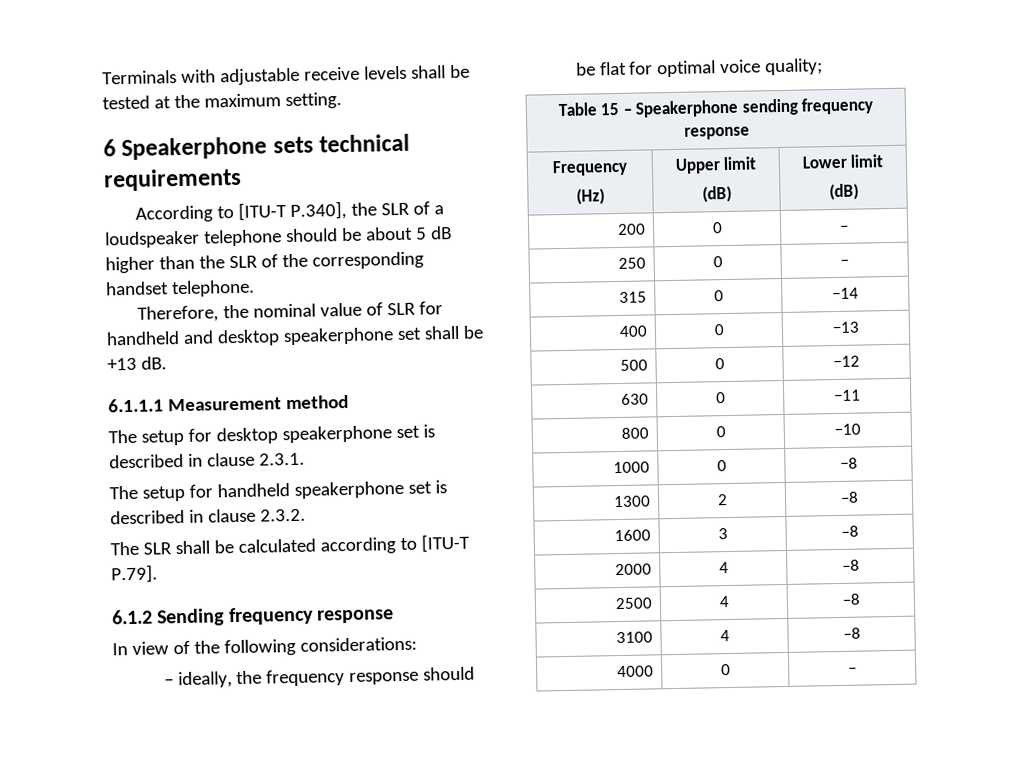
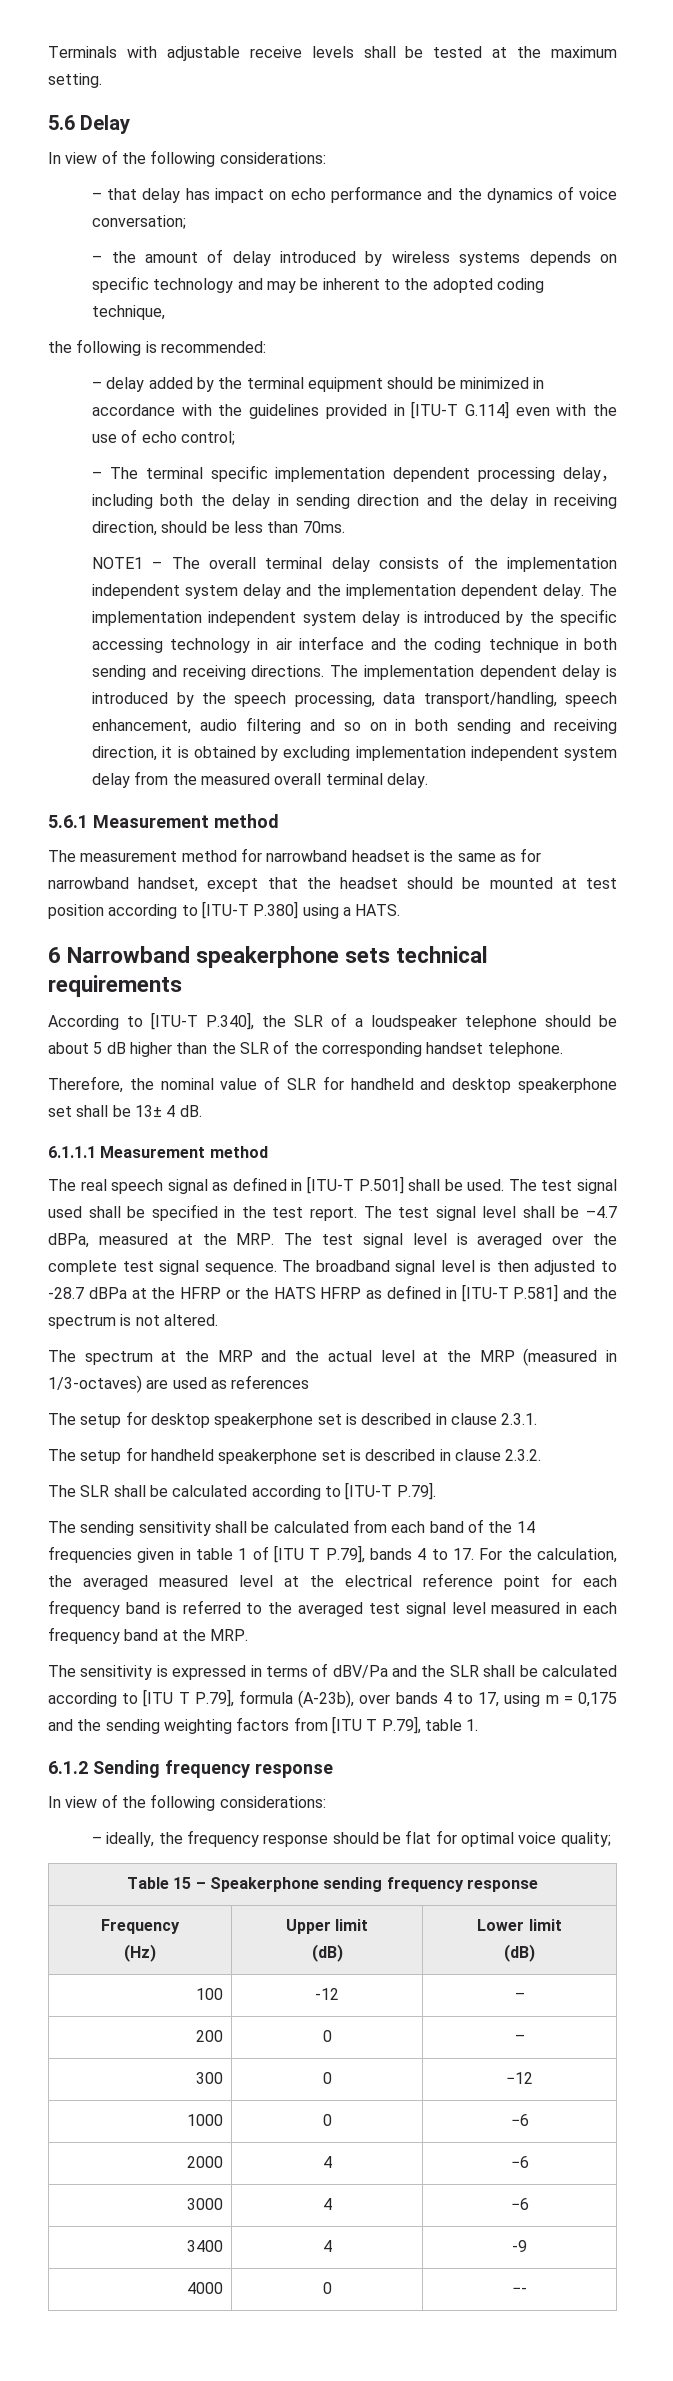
+ 5.6 Delay
+ In view of the following considerations:
+ – that delay has impact on echo performance and the dynamics of voice conversation;
+ – the amount of delay introduced by wireless systems depends on specific technology and may be inherent to the adopted coding technique,
+ the following is recommended:
+ – delay added by the terminal equipment should be minimized in accordance with the guidelines provided in [ITU-T G.114] even with the use of echo control;
+ – The terminal specific implementation dependent processing delay，including both the delay in sending direction and the delay in receiving direction, should be less than 70ms.
+ NOTE1 – The overall terminal delay consists of the implementation independent system delay and the implementation dependent delay. The implementation independent system delay is introduced by the specific accessing technology in air interface and the coding technique in both sending and receiving directions. The implementation dependent delay is introduced by the speech processing, data transport/handling, speech enhancement, audio filtering and so on in both sending and receiving direction, it is obtained by excluding implementation independent system delay from the measured overall terminal delay.
+ 5.6.1 Measurement method
+ The measurement method for narrowband headset is the same as for narrowband handset, except that the headset should be mounted at test position according to [ITU-T P.380] using a HATS.
- 6 Speakerphone sets technical requirements
+ 6 Narrowband speakerphone sets technical requirements
- Therefore, the nominal value of SLR for handheld and desktop speakerphone set shall be +13 dB.
+ Therefore, the nominal value of SLR for handheld and desktop speakerphone set shall be 13± 4 dB.
+ The real speech signal as defined in [ITU-T P.501] shall be used. The test signal used shall be specified in the test report. The test signal level shall be –4.7 dBPa, measured at the MRP. The test signal level is averaged over the complete test signal sequence. The broadband signal level is then adjusted to -28.7 dBPa at the HFRP or the HATS HFRP as defined in [ITU-T P.581] and the spectrum is not altered.
+ The spectrum at the MRP and the actual level at the MRP (measured in 1/3-octaves) are used as references
+ The sending sensitivity shall be calculated from each band of the 14 frequencies given in table 1 of [ITU T P.79], bands 4 to 17. For the calculation, the averaged measured level at the electrical reference point for each frequency band is referred to the averaged test signal level measured in each frequency band at the MRP.
+ The sensitivity is expressed in terms of dBV/Pa and the SLR shall be calculated according to [ITU T P.79], formula (A-23b), over bands 4 to 17, using m = 0,175 and the sending weighting factors from [ITU T P.79], table 1.
+ 100 | -12 | –
- 250 | 0 | –
- 315 | 0 | −14
- 400 | 0 | −13
- 500 | 0 | −12
- 630 | 0 | −11
- 800 | 0 | −10
- 1000 | 0 | −8
- 1300 | 2 | –8
- 1600 | 3 | –8
+ 300 | 0 | −12
+ 1000 | 0 | −6
- 2000 | 4 | –8
- 2500 | 4 | –8
- 3100 | 4 | –8
+ 2000 | 4 | −6
+ 3000 | 4 | −6
+ 3400 | 4 | -9
- 4000 | 0 | –
+ 4000 | 0 | −-

